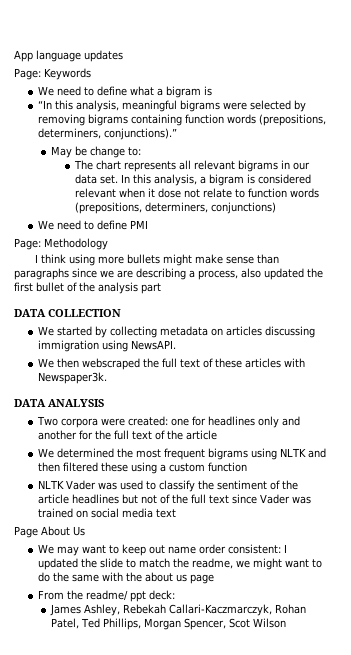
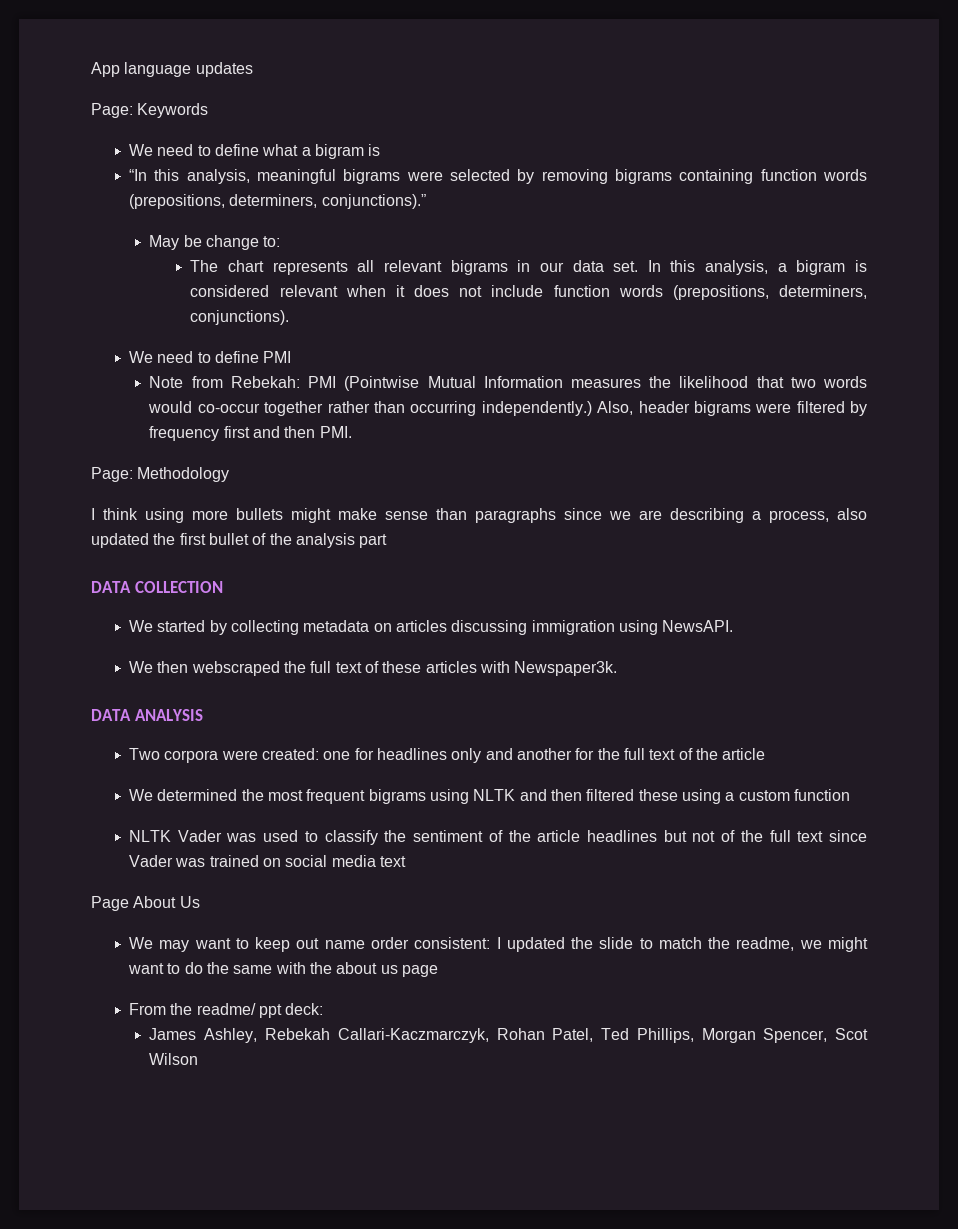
- In this analysis, a bigram is considered relevant when it dose not relate to function words (prepositions, determiners, conjunctions)
+ In this analysis, a bigram is considered relevant when it does not include function words (prepositions, determiners, conjunctions).
+ Note from Rebekah: PMI (Pointwise Mutual Information measures the likelihood that two words would co-occur together rather than occurring independently.) Also, header bigrams were filtered by frequency first and then PMI.

